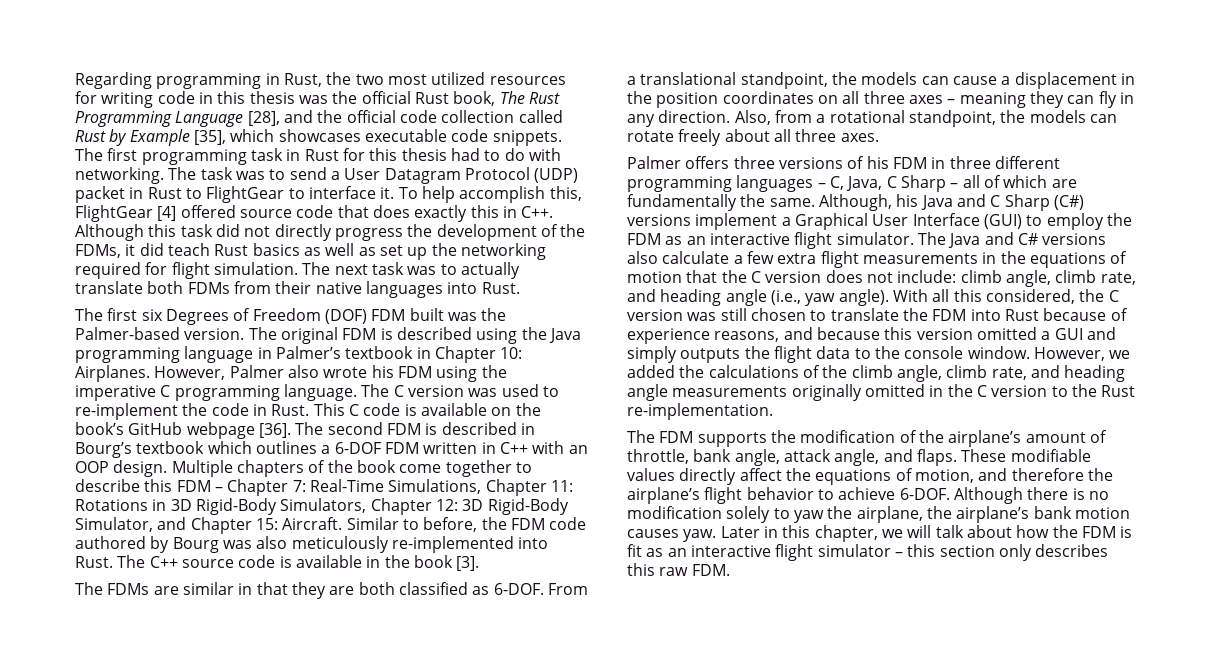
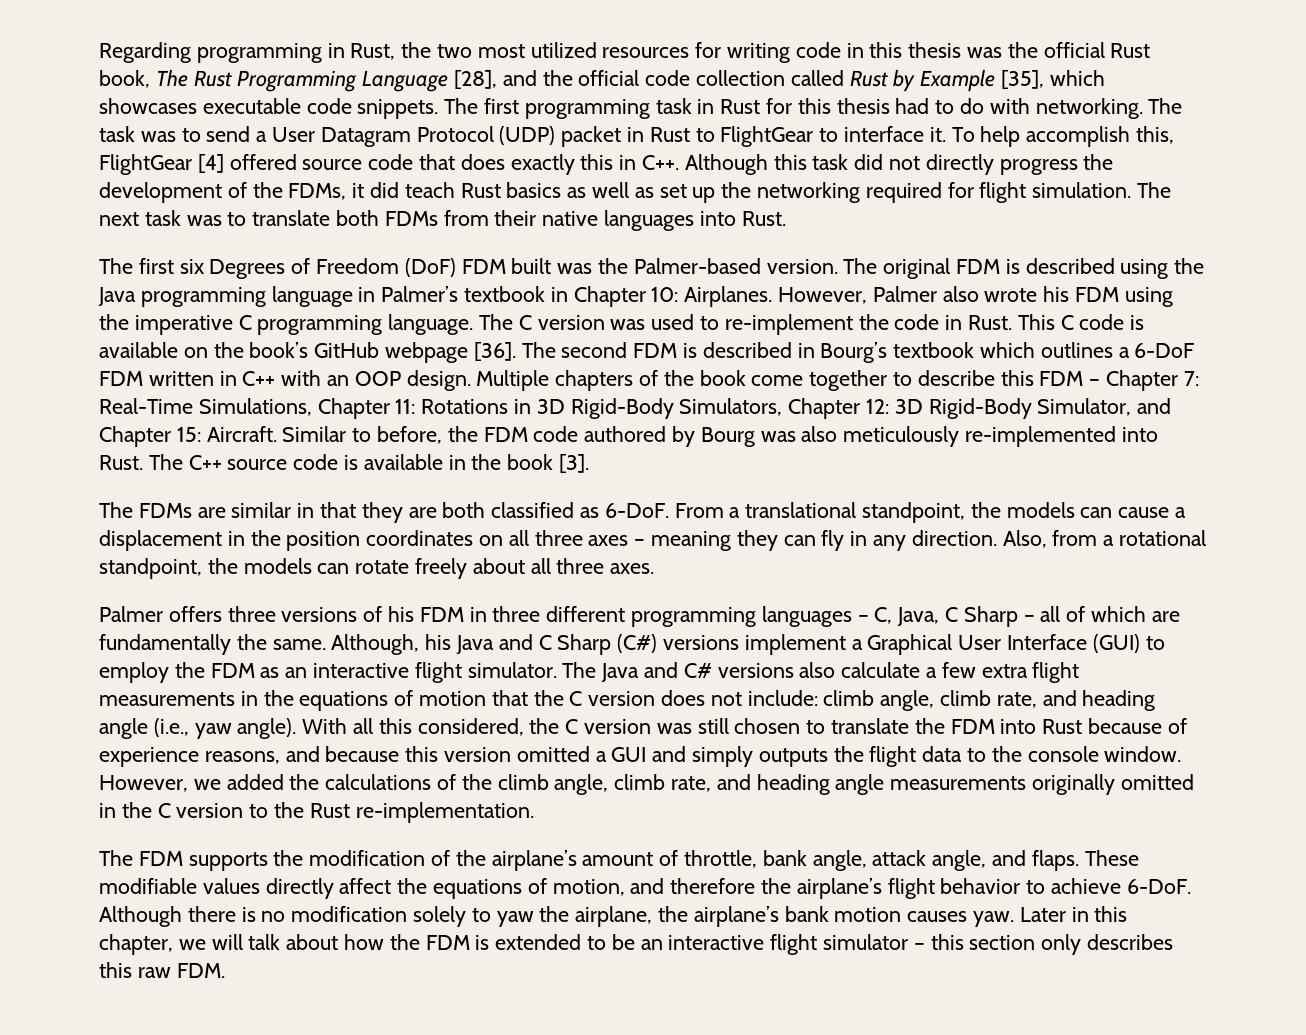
- The next task was to actually translate both FDMs from their native languages into Rust.
+ The next task was to translate both FDMs from their native languages into Rust.
- The first six Degrees of Freedom (DOF) FDM built was the Palmer-based version.
+ The first six Degrees of Freedom (DoF) FDM built was the Palmer-based version.
- The second FDM is described in Bourg’s textbook which outlines a 6-DOF FDM written in C++ with an OOP design.
+ The second FDM is described in Bourg’s textbook which outlines a 6-DoF FDM written in C++ with an OOP design.
- The FDMs are similar in that they are both classified as 6-DOF.
+ The FDMs are similar in that they are both classified as 6-DoF.
- These modifiable values directly affect the equations of motion, and therefore the airplane’s flight behavior to achieve 6-DOF.
+ These modifiable values directly affect the equations of motion, and therefore the airplane’s flight behavior to achieve 6-DoF.
- Later in this chapter, we will talk about how the FDM is fit as an interactive flight simulator – this section only describes this raw FDM.
+ Later in this chapter, we will talk about how the FDM is extended to be an interactive flight simulator – this section only describes this raw FDM.

